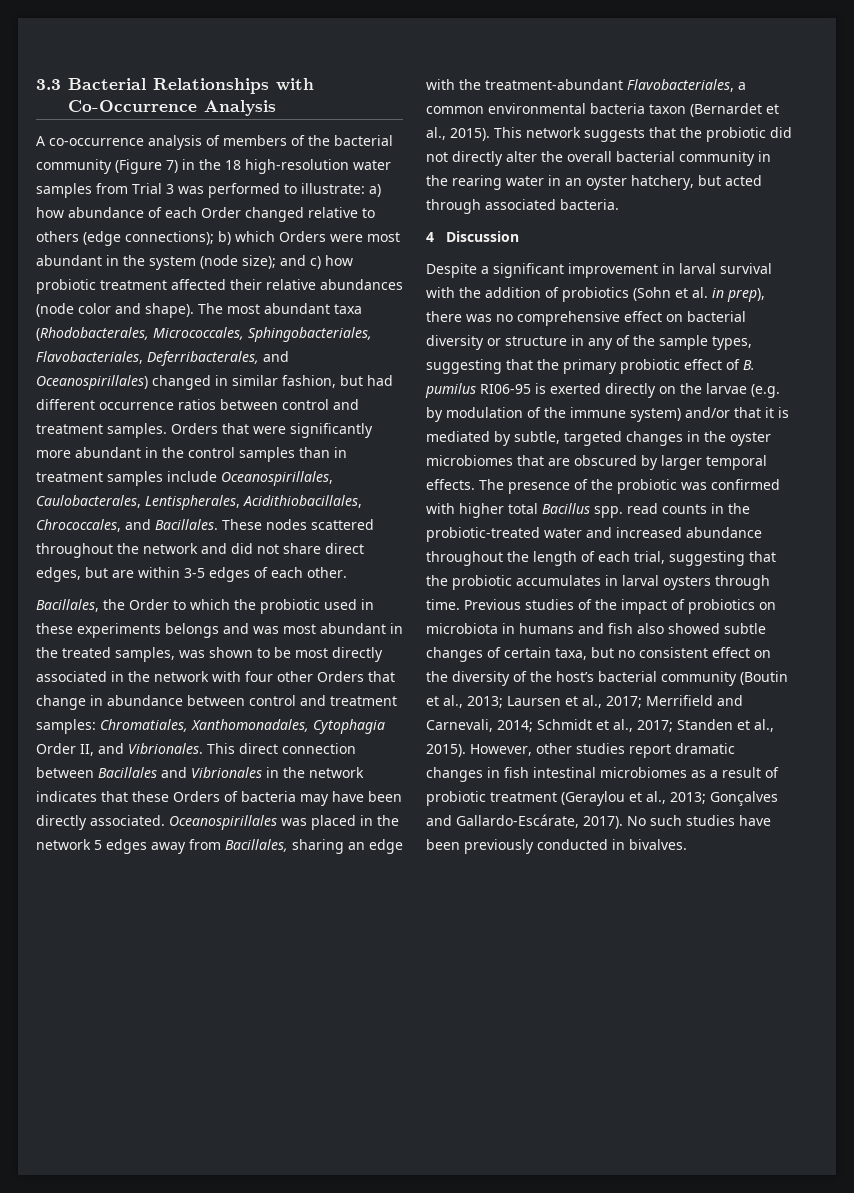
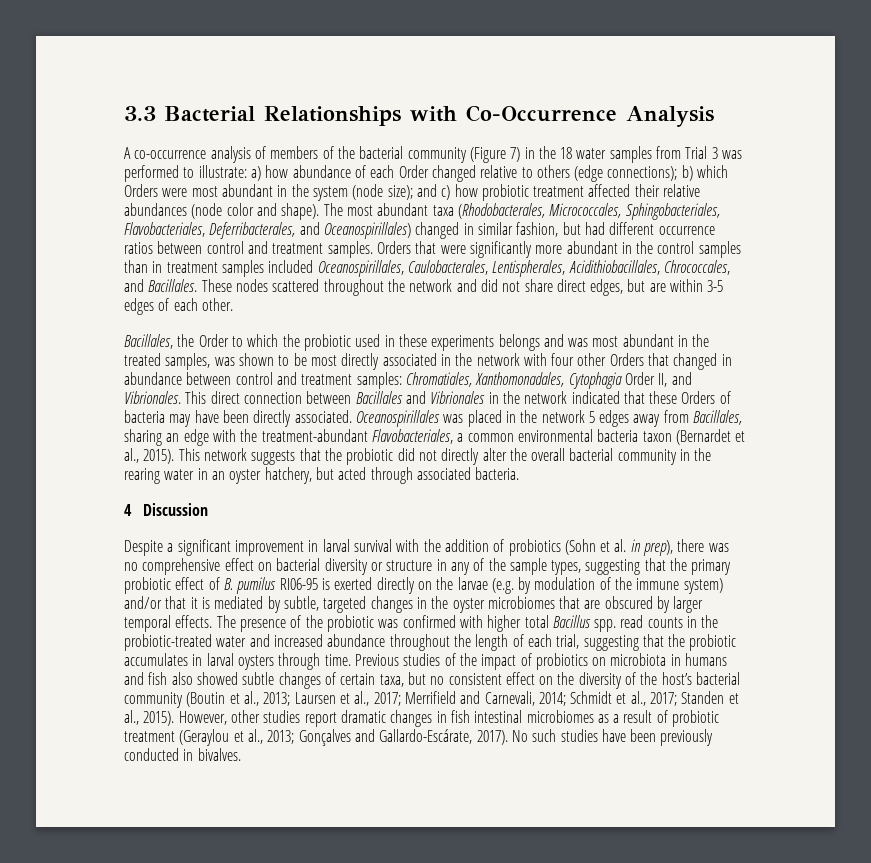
- A co-occurrence analysis of members of the bacterial community (Figure 7) in the 18 high-resolution water samples from Trial 3 was performed to illustrate: a) how abundance of each Order changed relative to others (edge connections); b) which Orders were most abundant in the system (node size); and c) how probiotic treatment affected their relative abundances (node color and shape).
+ A co-occurrence analysis of members of the bacterial community (Figure 7) in the 18 water samples from Trial 3 was performed to illustrate: a) how abundance of each Order changed relative to others (edge connections); b) which Orders were most abundant in the system (node size); and c) how probiotic treatment affected their relative abundances (node color and shape).
- Orders that were significantly more abundant in the control samples than in treatment samples include Oceanospirillales, Caulobacterales, Lentispherales, Acidithiobacillales, Chrococcales, and Bacillales.
+ Orders that were significantly more abundant in the control samples than in treatment samples included Oceanospirillales, Caulobacterales, Lentispherales, Acidithiobacillales, Chrococcales, and Bacillales.
- Bacillales, the Order to which the probiotic used in these experiments belongs and was most abundant in the treated samples, was shown to be most directly associated in the network with four other Orders that change in abundance between control and treatment samples: Chromatiales, Xanthomonadales, Cytophagia Order II, and Vibrionales.
+ Bacillales, the Order to which the probiotic used in these experiments belongs and was most abundant in the treated samples, was shown to be most directly associated in the network with four other Orders that changed in abundance between control and treatment samples: Chromatiales, Xanthomonadales, Cytophagia Order II, and Vibrionales.
- This direct connection between Bacillales and Vibrionales in the network indicates that these Orders of bacteria may have been directly associated.
+ This direct connection between Bacillales and Vibrionales in the network indicated that these Orders of bacteria may have been directly associated.

